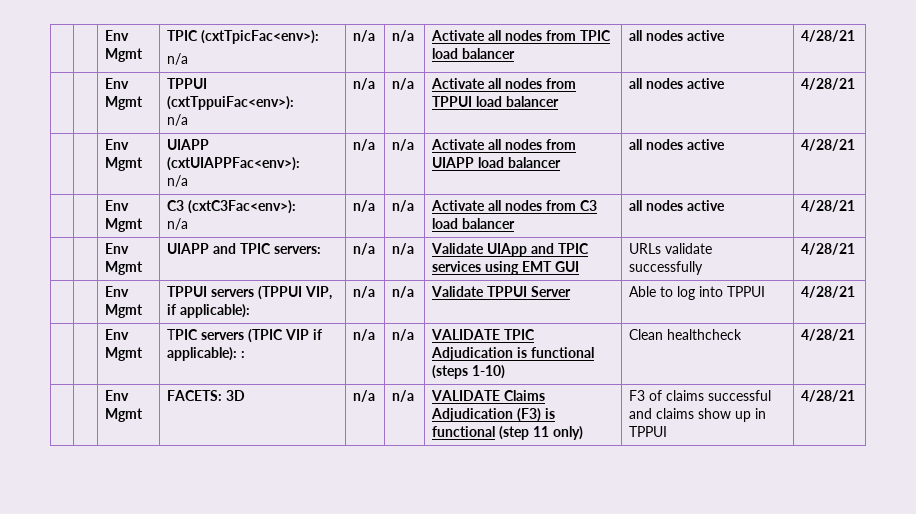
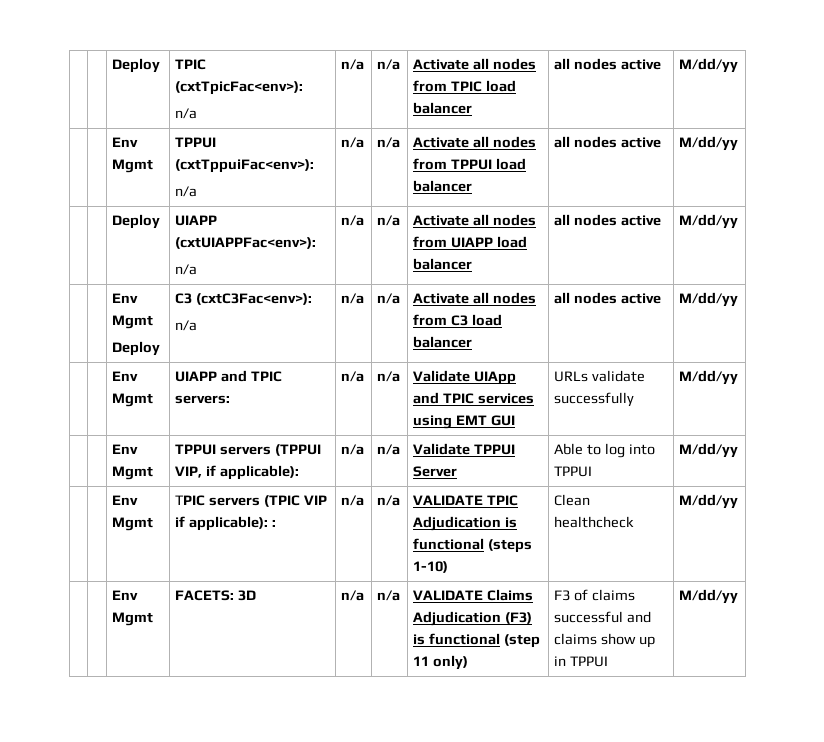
- | | Env Mgmt | TPIC (cxtTpicFac<env>):
- n/a | n/a | n/a | Activate all nodes from TPIC load balancer | all nodes active | 4/28/21
+ | | Deploy | TPIC (cxtTpicFac<env>):
+ n/a | n/a | n/a | Activate all nodes from TPIC load balancer | all nodes active | M/dd/yy
  | | Env Mgmt | TPPUI (cxtTppuiFac<env>):
- n/a | n/a | n/a | Activate all nodes from TPPUI load balancer | all nodes active | 4/28/21
- | | Env Mgmt | UIAPP (cxtUIAPPFac<env>):
- n/a | n/a | n/a | Activate all nodes from UIAPP load balancer | all nodes active | 4/28/21
- | | Env Mgmt | C3 (cxtC3Fac<env>):
- n/a | n/a | n/a | Activate all nodes from C3 load balancer | all nodes active | 4/28/21
+ n/a | n/a | n/a | Activate all nodes from TPPUI load balancer | all nodes active | M/dd/yy
+ | | Deploy | UIAPP (cxtUIAPPFac<env>):
+ n/a | n/a | n/a | Activate all nodes from UIAPP load balancer | all nodes active | M/dd/yy
+ | | Env Mgmt
+ Deploy | C3 (cxtC3Fac<env>):
+ n/a | n/a | n/a | Activate all nodes from C3 load balancer | all nodes active | M/dd/yy
- | | Env Mgmt | UIAPP and TPIC servers: | n/a | n/a | Validate UIApp and TPIC services using EMT GUI | URLs validate successfully | 4/28/21
+ | | Env Mgmt | UIAPP and TPIC servers: | n/a | n/a | Validate UIApp and TPIC services using EMT GUI | URLs validate successfully | M/dd/yy
- | | Env Mgmt | TPPUI servers (TPPUI VIP, if applicable): | n/a | n/a | Validate TPPUI Server | Able to log into TPPUI | 4/28/21
+ | | Env Mgmt | TPPUI servers (TPPUI VIP, if applicable): | n/a | n/a | Validate TPPUI Server | Able to log into TPPUI | M/dd/yy
- | | Env Mgmt | TPIC servers (TPIC VIP if applicable): : | n/a | n/a | VALIDATE TPIC Adjudication is functional (steps 1-10) | Clean healthcheck | 4/28/21
+ | | Env Mgmt | TPIC servers (TPIC VIP if applicable): : | n/a | n/a | VALIDATE TPIC Adjudication is functional (steps 1-10) | Clean healthcheck | M/dd/yy
- | | Env Mgmt | FACETS: 3D | n/a | n/a | VALIDATE Claims Adjudication (F3) is functional (step 11 only) | F3 of claims successful and claims show up in TPPUI | 4/28/21
+ | | Env Mgmt | FACETS: 3D | n/a | n/a | VALIDATE Claims Adjudication (F3) is functional (step 11 only) | F3 of claims successful and claims show up in TPPUI | M/dd/yy

